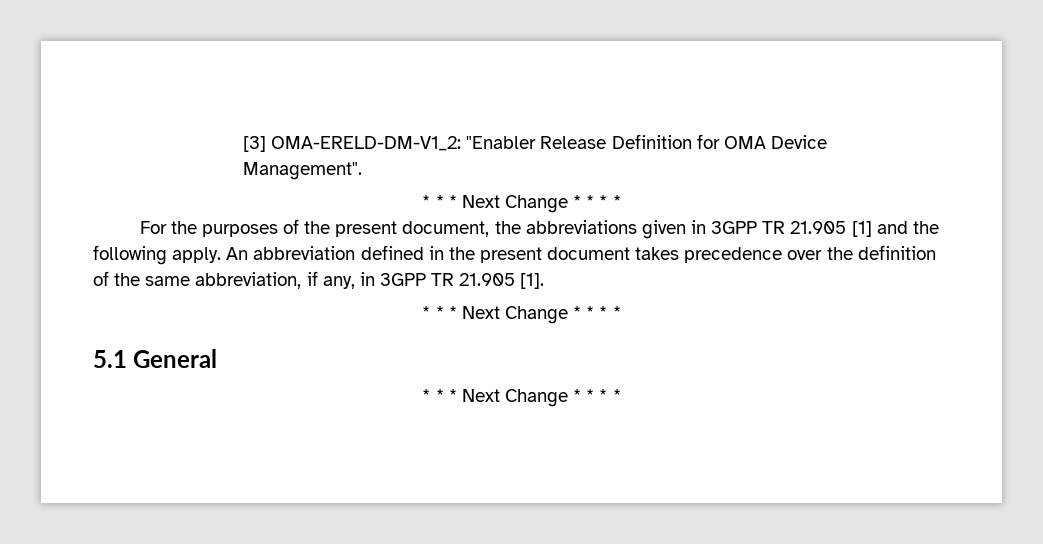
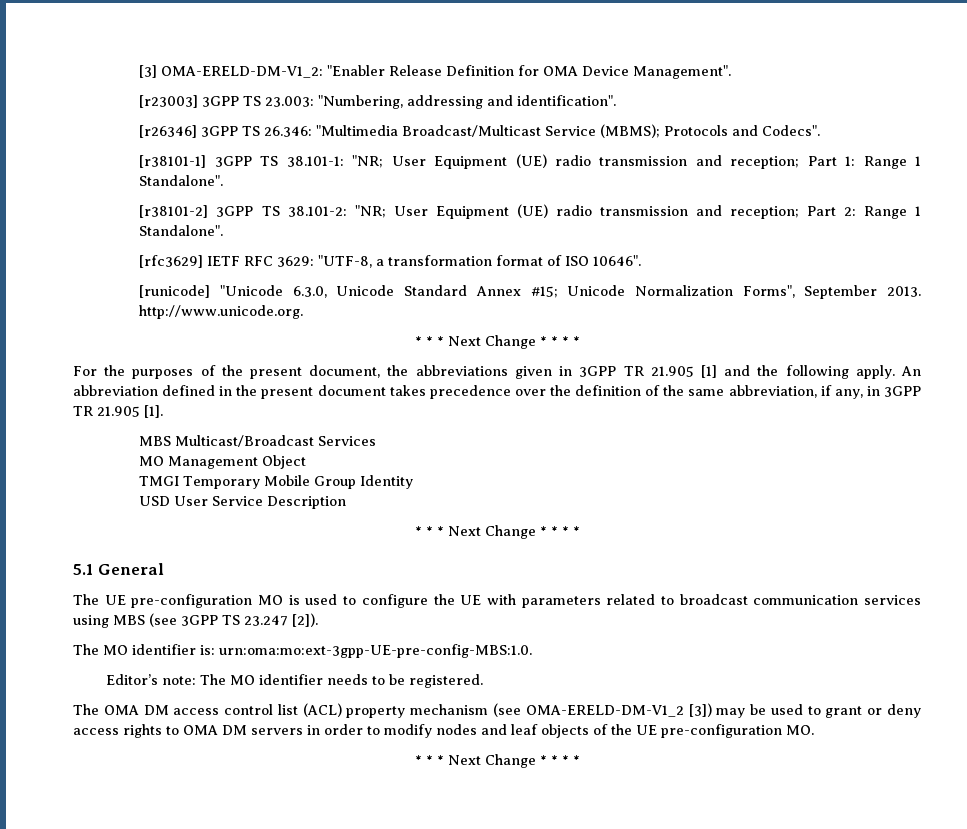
+ [r23003] 3GPP TS 23.003: "Numbering, addressing and identification".
+ [r26346] 3GPP TS 26.346: "Multimedia Broadcast/Multicast Service (MBMS); Protocols and Codecs".
+ [r38101-1] 3GPP TS 38.101-1: "NR; User Equipment (UE) radio transmission and reception; Part 1: Range 1 Standalone".
+ [r38101-2] 3GPP TS 38.101-2: "NR; User Equipment (UE) radio transmission and reception; Part 2: Range 1 Standalone".
+ [rfc3629] IETF RFC 3629: "UTF-8, a transformation format of ISO 10646".
+ [runicode] "Unicode 6.3.0, Unicode Standard Annex #15; Unicode Normalization Forms", September 2013. http://www.unicode.org.
+ MBS Multicast/Broadcast Services
+ MO Management Object
+ TMGI Temporary Mobile Group Identity
+ USD User Service Description
+ The UE pre-configuration MO is used to configure the UE with parameters related to broadcast communication services using MBS (see 3GPP TS 23.247 [2]).
+ The MO identifier is: urn:oma:mo:ext-3gpp-UE-pre-config-MBS:1.0.
+ Editor’s note: The MO identifier needs to be registered.
+ The OMA DM access control list (ACL) property mechanism (see OMA-ERELD-DM-V1_2 [3]) may be used to grant or deny access rights to OMA DM servers in order to modify nodes and leaf objects of the UE pre-configuration MO.

